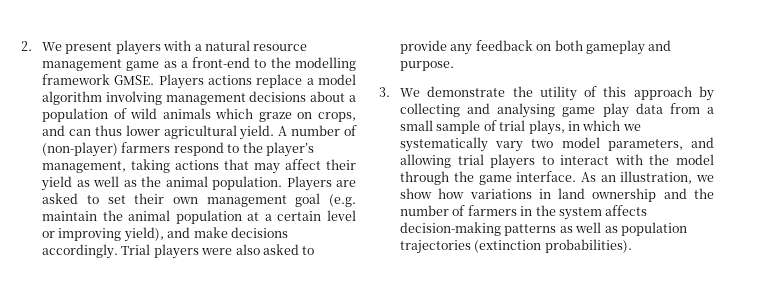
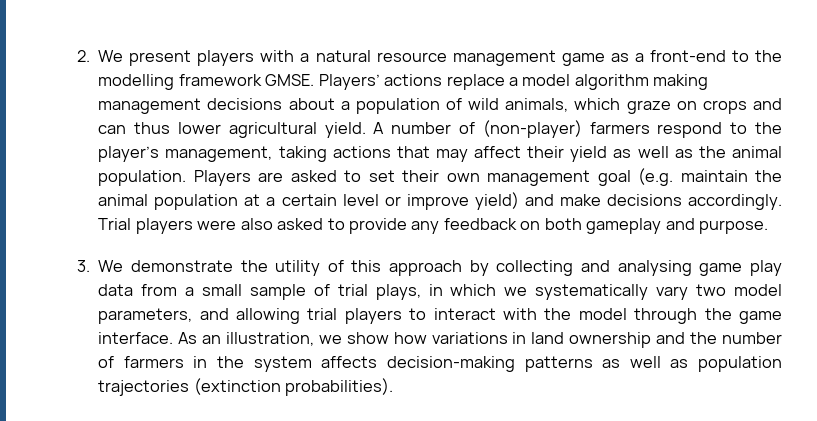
- Players actions replace a model algorithm involving management decisions about a population of wild animals which graze on crops, and can thus lower agricultural yield.
+ Players’ actions replace a model algorithm making management decisions about a population of wild animals, which graze on crops and can thus lower agricultural yield.
- Players are asked to set their own management goal (e.g. maintain the animal population at a certain level or improving yield), and make decisions accordingly.
+ Players are asked to set their own management goal (e.g. maintain the animal population at a certain level or improve yield) and make decisions accordingly.

